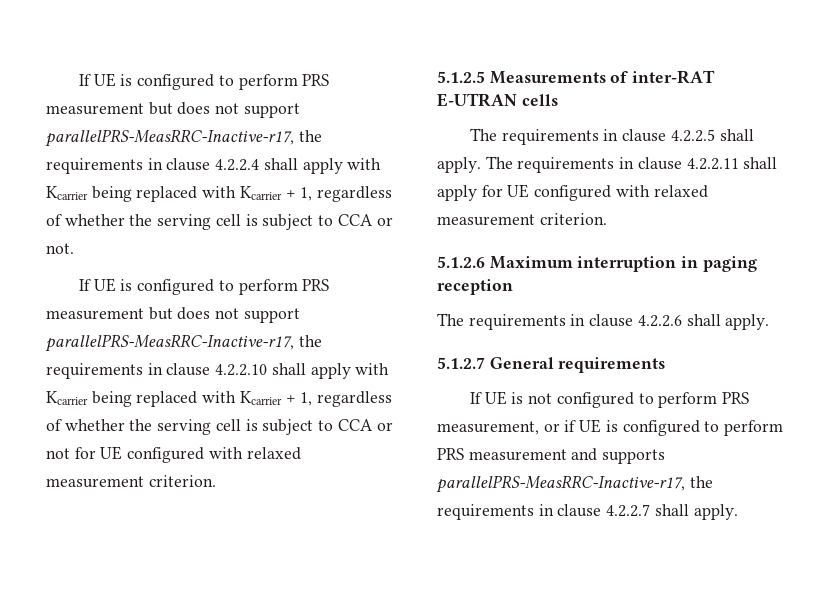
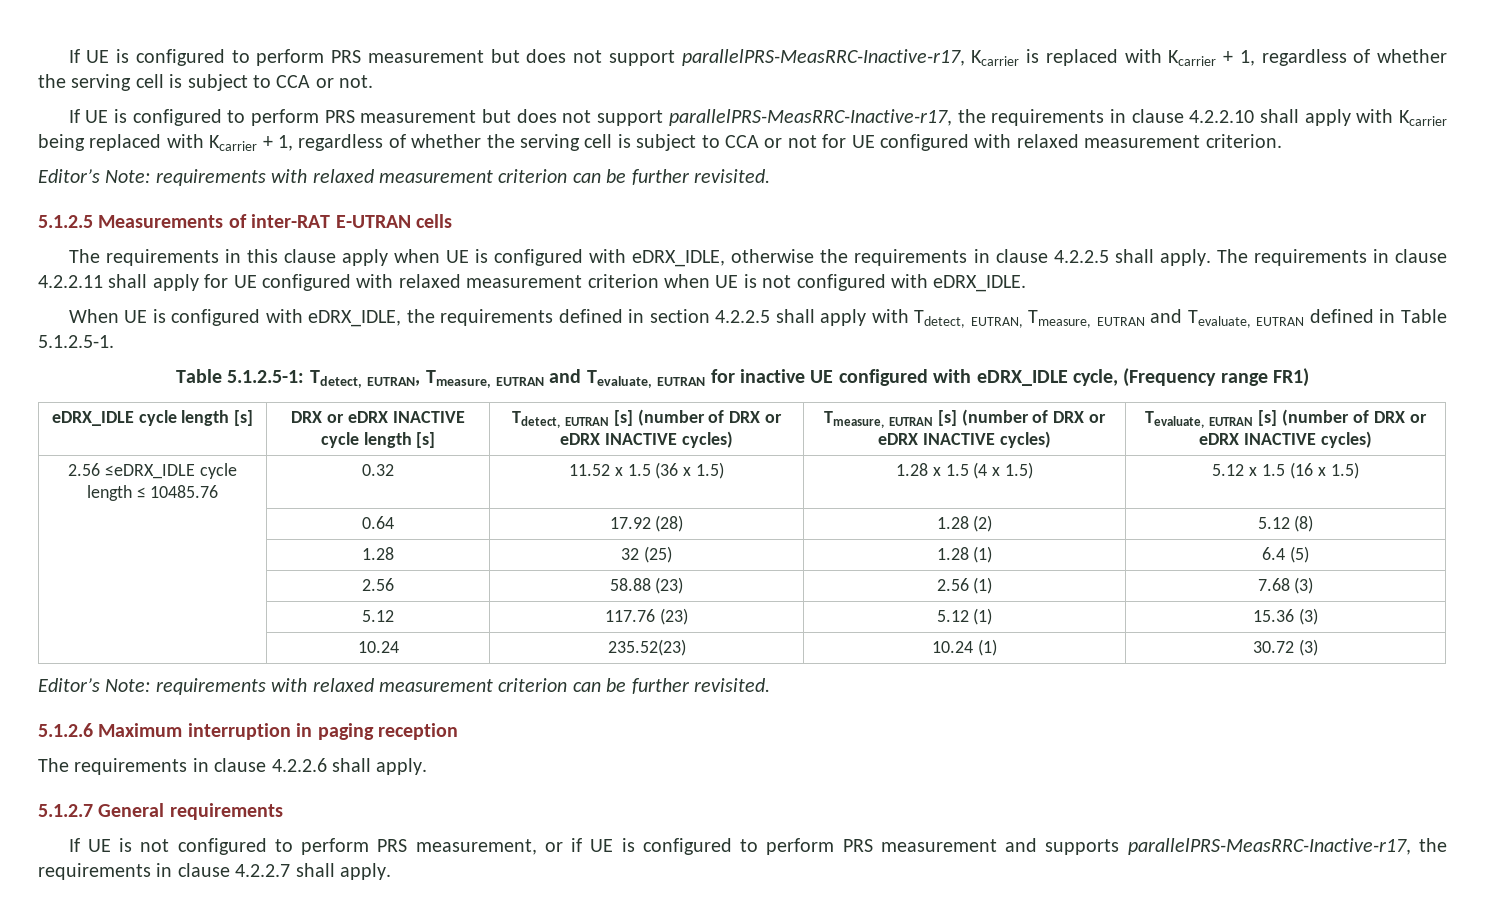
- If UE is configured to perform PRS measurement but does not support parallelPRS-MeasRRC-Inactive-r17, the requirements in clause 4.2.2.4 shall apply with Kcarrier being replaced with Kcarrier + 1, regardless of whether the serving cell is subject to CCA or not.
+ If UE is configured to perform PRS measurement but does not support parallelPRS-MeasRRC-Inactive-r17, Kcarrier is replaced with Kcarrier + 1, regardless of whether the serving cell is subject to CCA or not.
  If UE is configured to perform PRS measurement but does not support parallelPRS-MeasRRC-Inactive-r17, the requirements in clause 4.2.2.10 shall apply with Kcarrier being replaced with Kcarrier + 1, regardless of whether the serving cell is subject to CCA or not for UE configured with relaxed measurement criterion.
+ Editor’s Note: requirements with relaxed measurement criterion can be further revisited.
- The requirements in clause 4.2.2.5 shall apply.
+ The requirements in this clause apply when UE is configured with eDRX_IDLE, otherwise the requirements in clause 4.2.2.5 shall apply.
- The requirements in clause 4.2.2.11 shall apply for UE configured with relaxed measurement criterion.
+ The requirements in clause 4.2.2.11 shall apply for UE configured with relaxed measurement criterion when UE is not configured with eDRX_IDLE.
+ When UE is configured with eDRX_IDLE, the requirements defined in section 4.2.2.5 shall apply with Tdetect, EUTRAN, Tmeasure, EUTRAN and Tevaluate, EUTRAN defined in Table 5.1.2.5-1.
+ Table 5.1.2.5-1: Tdetect, EUTRAN, Tmeasure, EUTRAN and Tevaluate, EUTRAN for inactive UE configured with eDRX_IDLE cycle, (Frequency range FR1)
+ eDRX_IDLE cycle length [s] | DRX or eDRX INACTIVE cycle length [s] | Tdetect, EUTRAN [s] (number of DRX or eDRX INACTIVE cycles) | Tmeasure, EUTRAN [s] (number of DRX or eDRX INACTIVE cycles) | Tevaluate, EUTRAN [s] (number of DRX or eDRX INACTIVE cycles)
+ 2.56 ≤eDRX_IDLE cycle length ≤ 10485.76 | 0.32 | 11.52 x 1.5 (36 x 1.5) | 1.28 x 1.5 (4 x 1.5) | 5.12 x 1.5 (16 x 1.5)
+ | 0.64 | 17.92 (28) | 1.28 (2) | 5.12 (8)
+ | 1.28 | 32 (25) | 1.28 (1) | 6.4 (5)
+ | 2.56 | 58.88 (23) | 2.56 (1) | 7.68 (3)
+ | 5.12 | 117.76 (23) | 5.12 (1) | 15.36 (3)
+ | 10.24 | 235.52(23) | 10.24 (1) | 30.72 (3)
+ Editor’s Note: requirements with relaxed measurement criterion can be further revisited.

